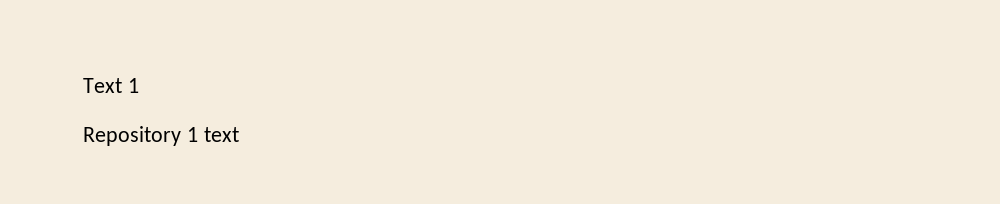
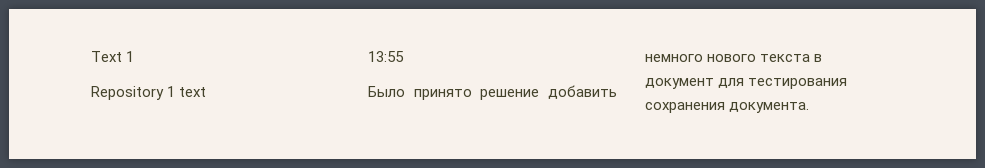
+ 13:55
+ Было принято решение добавить немного нового текста в документ для тестирования сохранения документа.

